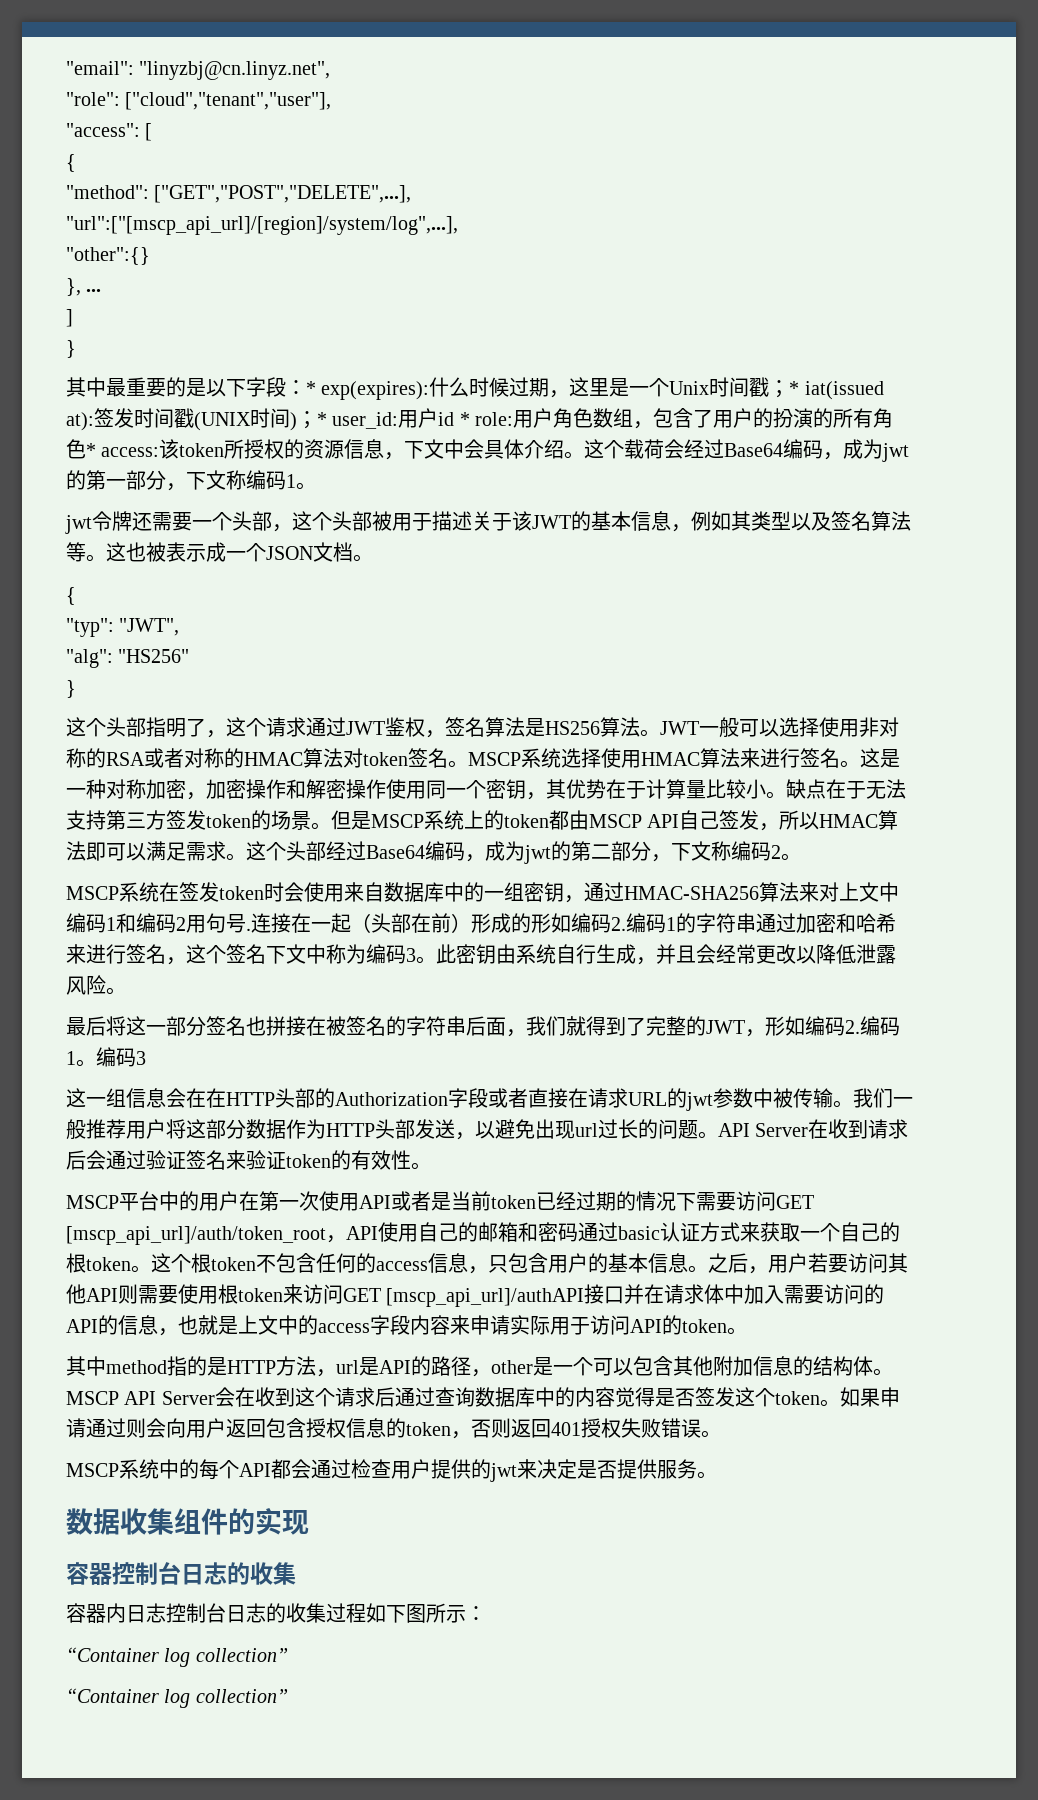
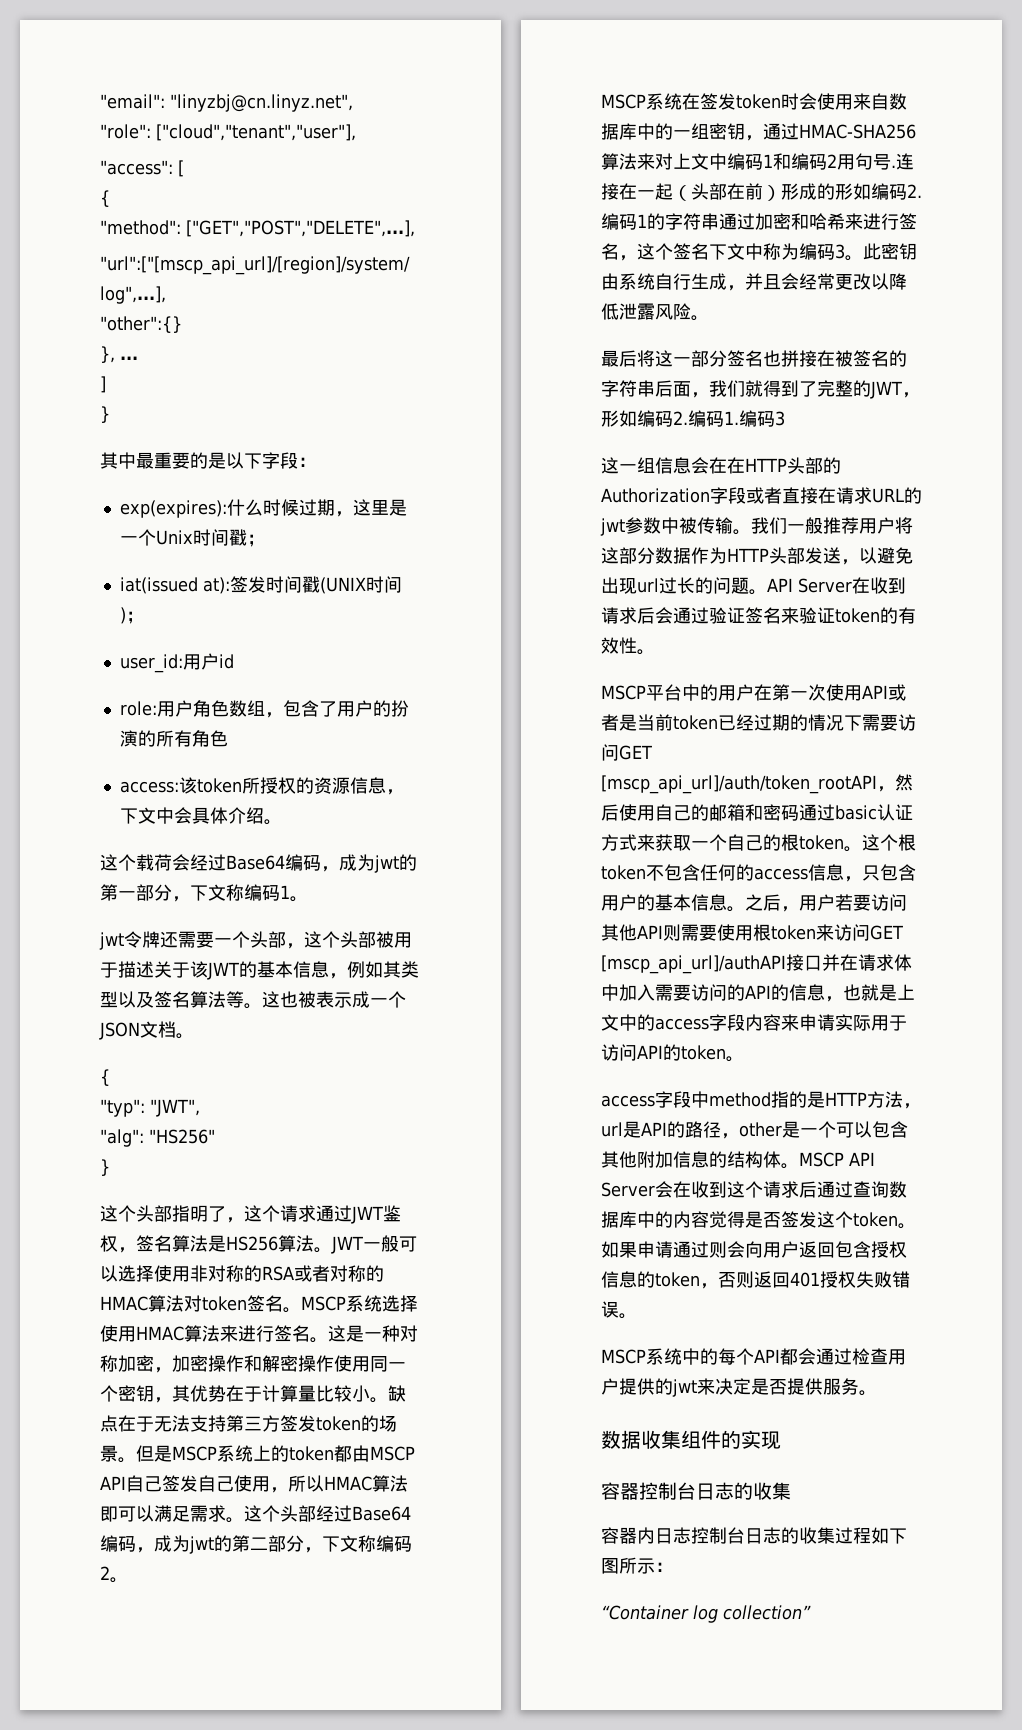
- 其中最重要的是以下字段：* exp(expires):
+ 其中最重要的是以下字段：
+ exp(expires):
- 什么时候过期，这里是一个Unix时间戳；* iat(issued at):
+ 什么时候过期，这里是一个Unix时间戳；
+ iat(issued at):
- 签发时间戳(UNIX时间)；* user_id:
+ 签发时间戳(UNIX时间)；
+ user_id:
- 用户id * role:
+ 用户id
+ role:
- 用户角色数组，包含了用户的扮演的所有角色* access:
+ 用户角色数组，包含了用户的扮演的所有角色
+ access:
- 该token所授权的资源信息，下文中会具体介绍。这个载荷会经过Base64编码，成为jwt的第一部分，下文称编码1。
+ 该token所授权的资源信息，下文中会具体介绍。
+ 这个载荷会经过Base64编码，成为jwt的第一部分，下文称编码1。
- 但是MSCP系统上的token都由MSCP API自己签发，所以HMAC算法即可以满足需求。
+ 但是MSCP系统上的token都由MSCP API自己签发自己使用，所以HMAC算法即可以满足需求。
- 最后将这一部分签名也拼接在被签名的字符串后面，我们就得到了完整的JWT，形如编码2.编码1。编码3
+ 最后将这一部分签名也拼接在被签名的字符串后面，我们就得到了完整的JWT，形如编码2.编码1.编码3
- MSCP平台中的用户在第一次使用API或者是当前token已经过期的情况下需要访问GET [mscp_api_url]/auth/token_root，API使用自己的邮箱和密码通过basic认证方式来获取一个自己的根token。
+ MSCP平台中的用户在第一次使用API或者是当前token已经过期的情况下需要访问GET [mscp_api_url]/auth/token_rootAPI，然后使用自己的邮箱和密码通过basic认证方式来获取一个自己的根token。
- 其中method指的是HTTP方法，url是API的路径，other是一个可以包含其他附加信息的结构体。
+ access字段中method指的是HTTP方法，url是API的路径，other是一个可以包含其他附加信息的结构体。
  容器内日志控制台日志的收集过程如下图所示：
- “Container log collection”

